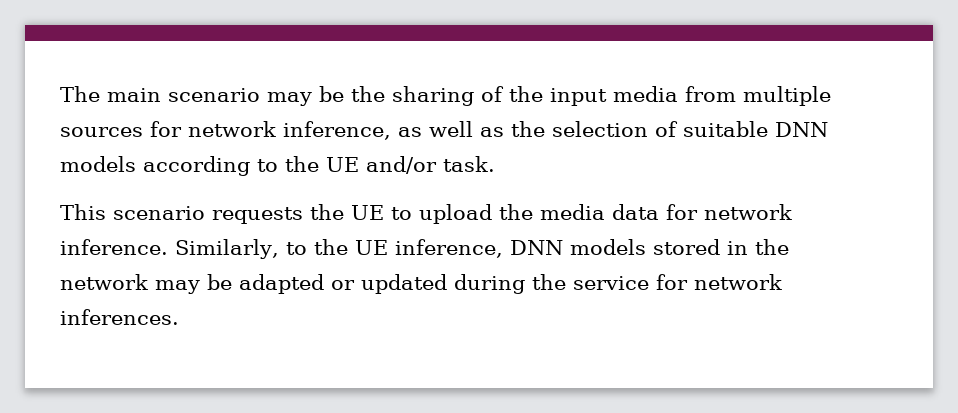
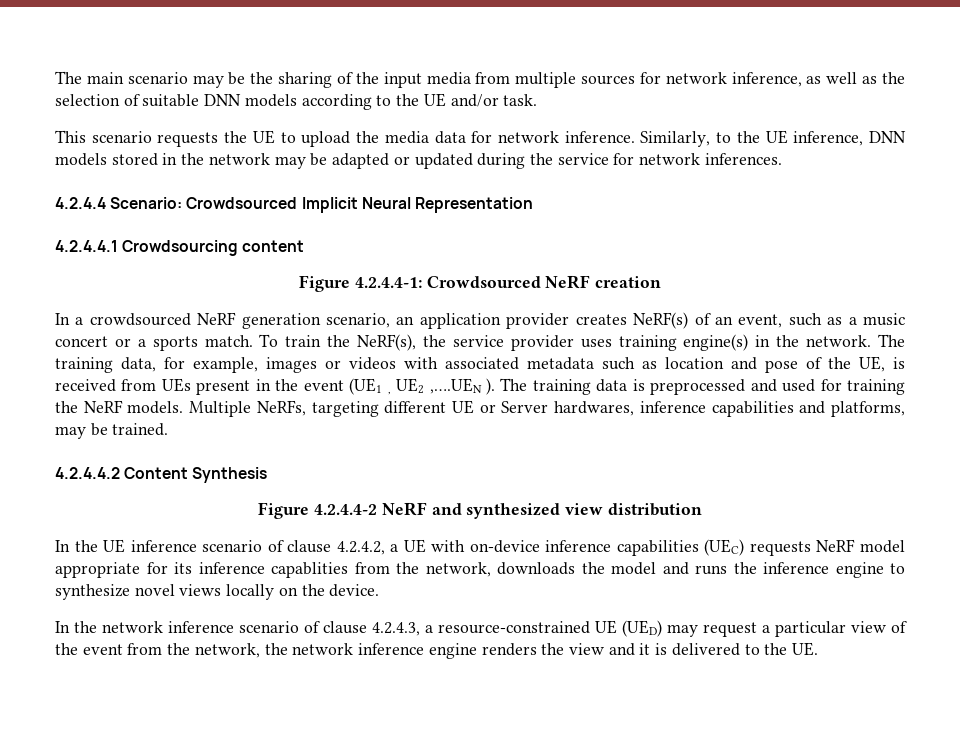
+ 4.2.4.4 Scenario: Crowdsourced Implicit Neural Representation
+ 4.2.4.4.1 Crowdsourcing content
+ Figure 4.2.4.4-1: Crowdsourced NeRF creation
+ In a crowdsourced NeRF generation scenario, an application provider creates NeRF(s) of an event, such as a music concert or a sports match. To train the NeRF(s), the service provider uses training engine(s) in the network. The training data, for example, images or videos with associated metadata such as location and pose of the UE, is received from UEs present in the event (UE1 , UE2 ,….UEN ). The training data is preprocessed and used for training the NeRF models. Multiple NeRFs, targeting different UE or Server hardwares, inference capabilities and platforms, may be trained.
+ 4.2.4.4.2 Content Synthesis
+ Figure 4.2.4.4-2 NeRF and synthesized view distribution
+ In the UE inference scenario of clause 4.2.4.2, a UE with on-device inference capabilities (UEC) requests NeRF model appropriate for its inference capablities from the network, downloads the model and runs the inference engine to synthesize novel views locally on the device.
+ In the network inference scenario of clause 4.2.4.3, a resource-constrained UE (UED) may request a particular view of the event from the network, the network inference engine renders the view and it is delivered to the UE.

